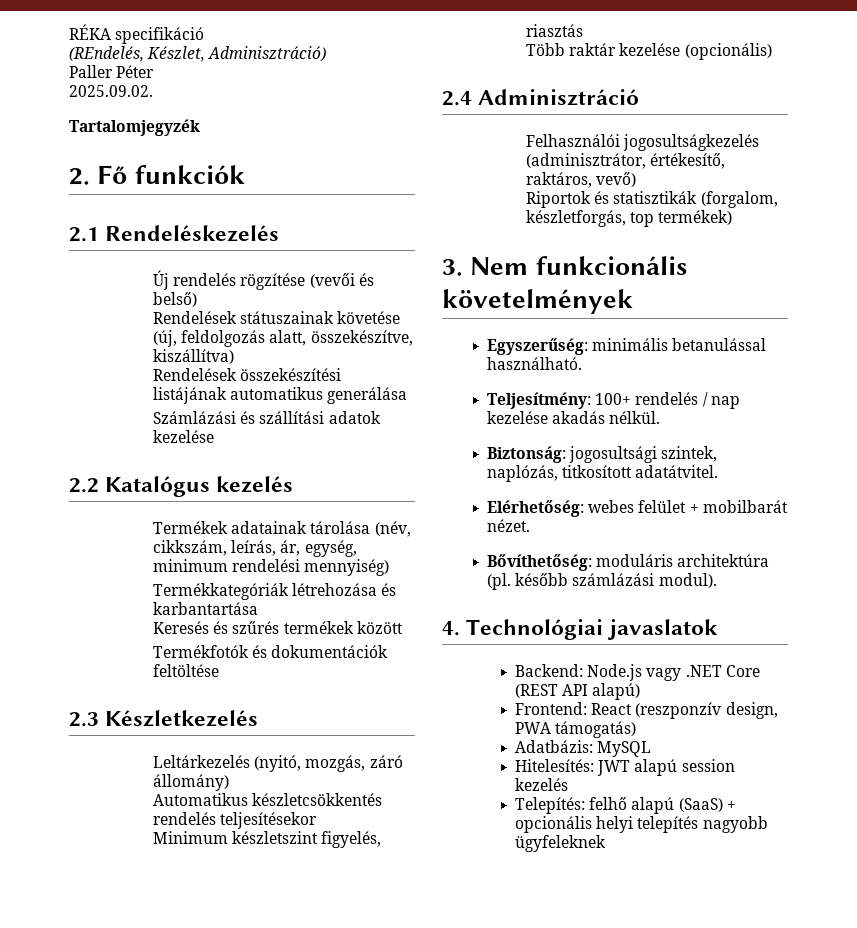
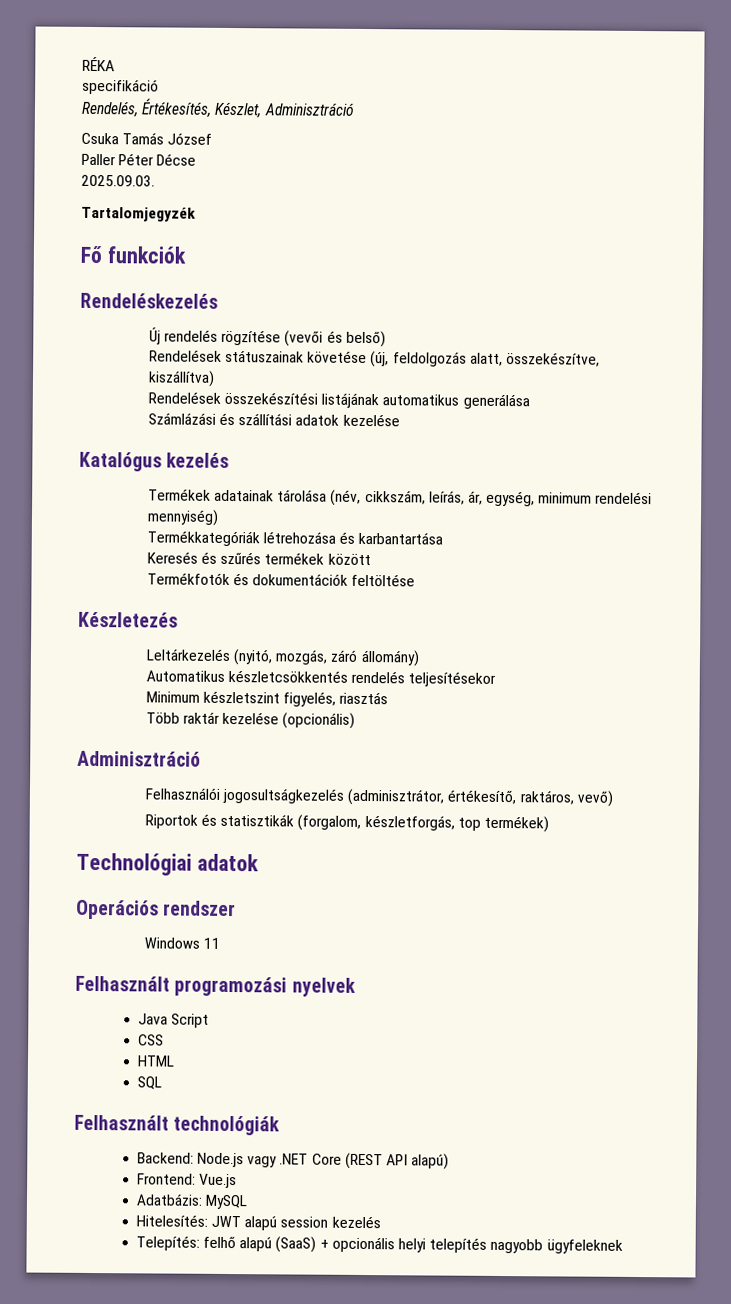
- RÉKA specifikáció
+ RÉKA
+ specifikáció
- (REndelés, Készlet, Adminisztráció)
+ Rendelés, Értékesítés, Készlet, Adminisztráció
+ Csuka Tamás József
- Paller Péter
- 2025.09.02.
+ Paller Péter Décse
+ 2025.09.03.
- 2. Fő funkciók
+ Fő funkciók
- 2.1 Rendeléskezelés
+ Rendeléskezelés
- 2.2 Katalógus kezelés
+ Katalógus kezelés
- 2.3 Készletkezelés
+ Készletezés
  Több raktár kezelése (opcionális)
- 2.4 Adminisztráció
+ Adminisztráció
- 3. Nem funkcionális követelmények
- Egyszerűség: minimális betanulással használható.
- Teljesítmény: 100+ rendelés / nap kezelése akadás nélkül.
- Biztonság: jogosultsági szintek, naplózás, titkosított adatátvitel.
- Elérhetőség: webes felület + mobilbarát nézet.
- Bővíthetőség: moduláris architektúra (pl. később számlázási modul).
- 4. Technológiai javaslatok
+ Technológiai adatok
+ Operációs rendszer
+ Windows 11
+ Felhasznált programozási nyelvek
+ Java Script
+ CSS
+ HTML
+ SQL
+ Felhasznált technológiák
- Frontend: React (reszponzív design, PWA támogatás)
+ Frontend: Vue.js

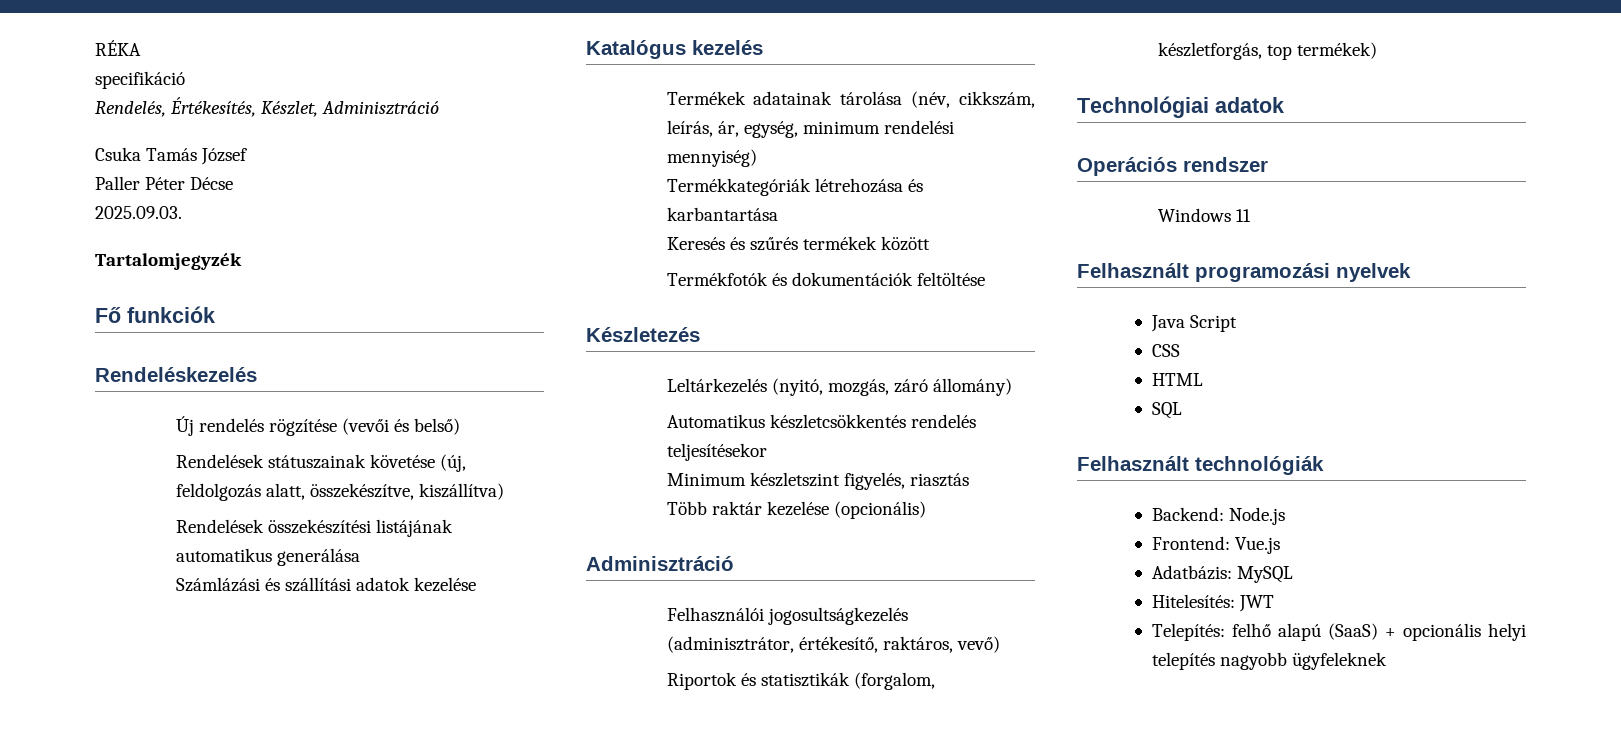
- Backend: Node.js vagy .NET Core (REST API alapú)
+ Backend: Node.js
- Hitelesítés: JWT alapú session kezelés
+ Hitelesítés: JWT

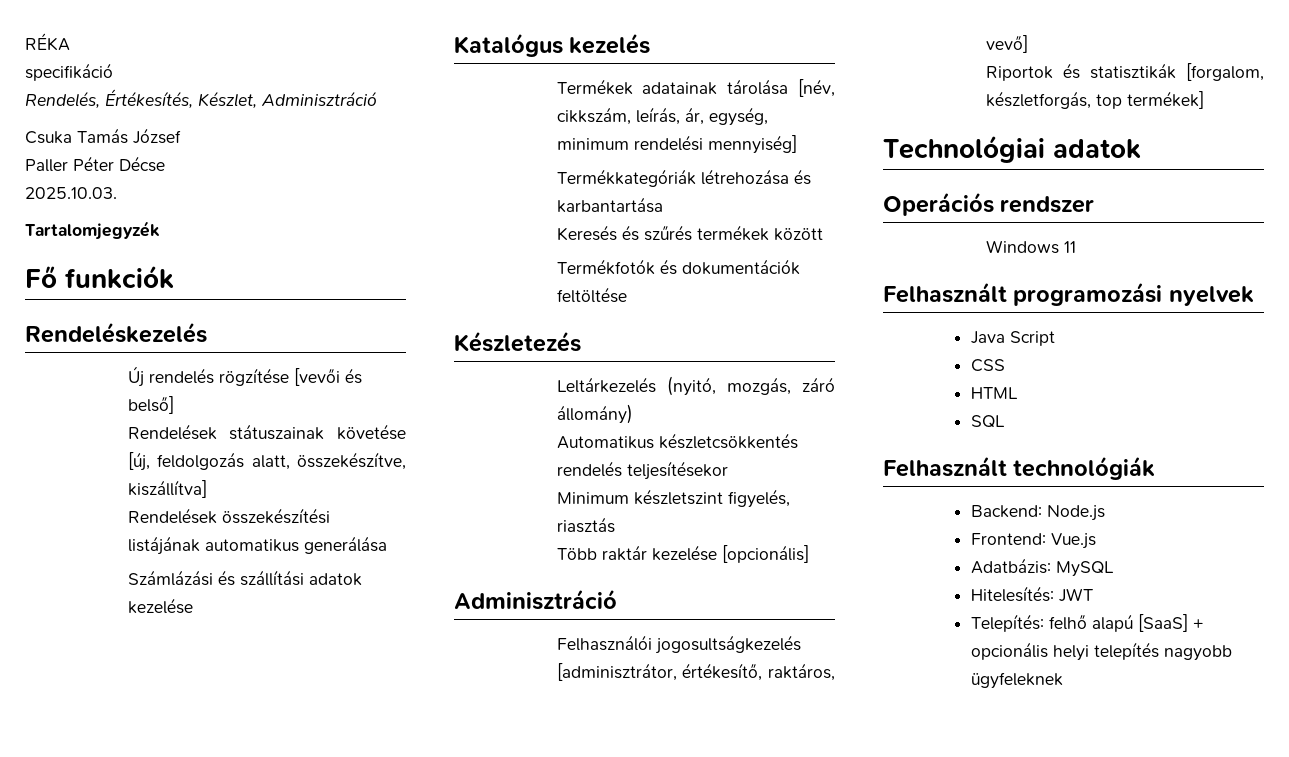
- 2025.09.03.
+ 2025.10.03.
- Új rendelés rögzítése (vevői és belső)
+ Új rendelés rögzítése [vevői és belső]
- Rendelések státuszainak követése (új, feldolgozás alatt, összekészítve, kiszállítva)
+ Rendelések státuszainak követése [új, feldolgozás alatt, összekészítve, kiszállítva]
- Termékek adatainak tárolása (név, cikkszám, leírás, ár, egység, minimum rendelési mennyiség)
+ Termékek adatainak tárolása [név, cikkszám, leírás, ár, egység, minimum rendelési mennyiség]
- Több raktár kezelése (opcionális)
+ Több raktár kezelése [opcionális]
- Felhasználói jogosultságkezelés (adminisztrátor, értékesítő, raktáros, vevő)
+ Felhasználói jogosultságkezelés [adminisztrátor, értékesítő, raktáros, vevő]
- Riportok és statisztikák (forgalom, készletforgás, top termékek)
+ Riportok és statisztikák [forgalom, készletforgás, top termékek]
- Telepítés: felhő alapú (SaaS) + opcionális helyi telepítés nagyobb ügyfeleknek
+ Telepítés: felhő alapú [SaaS] + opcionális helyi telepítés nagyobb ügyfeleknek

